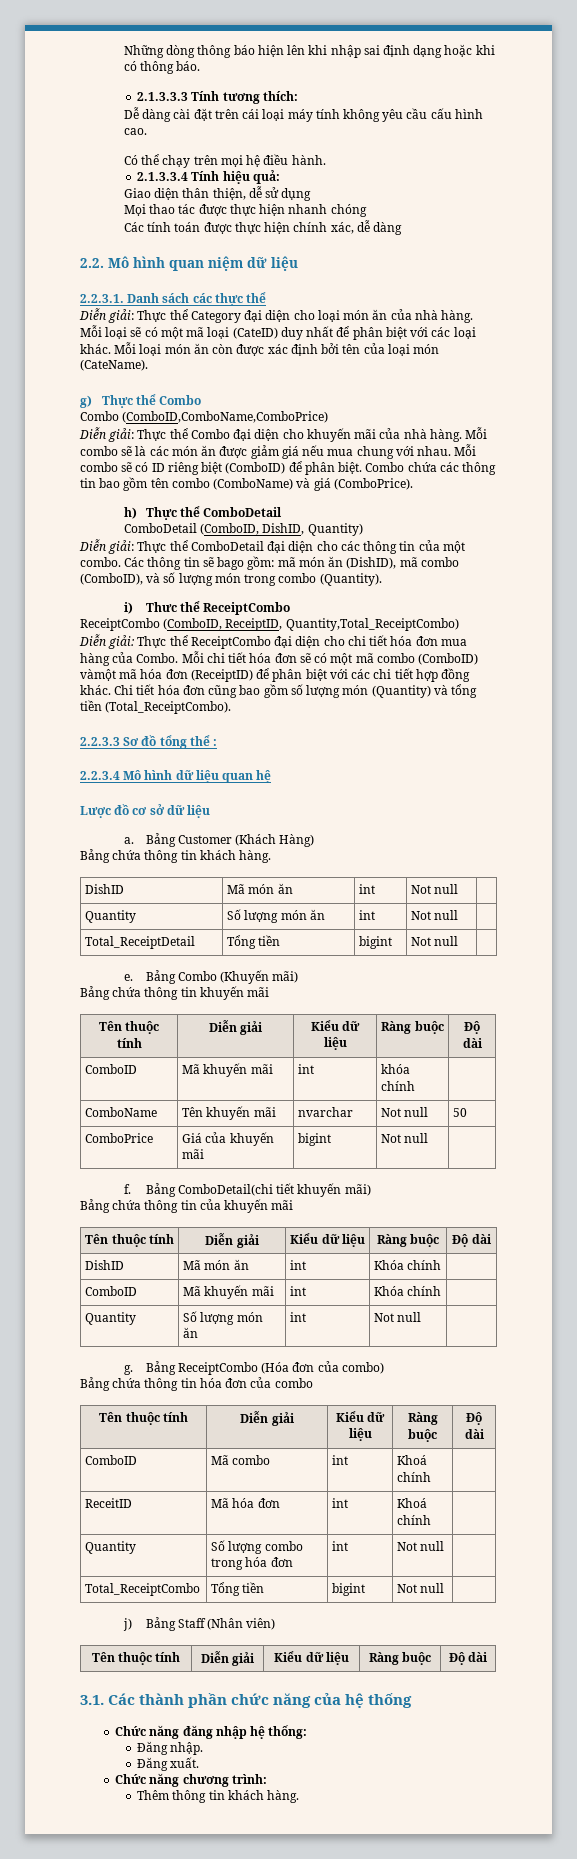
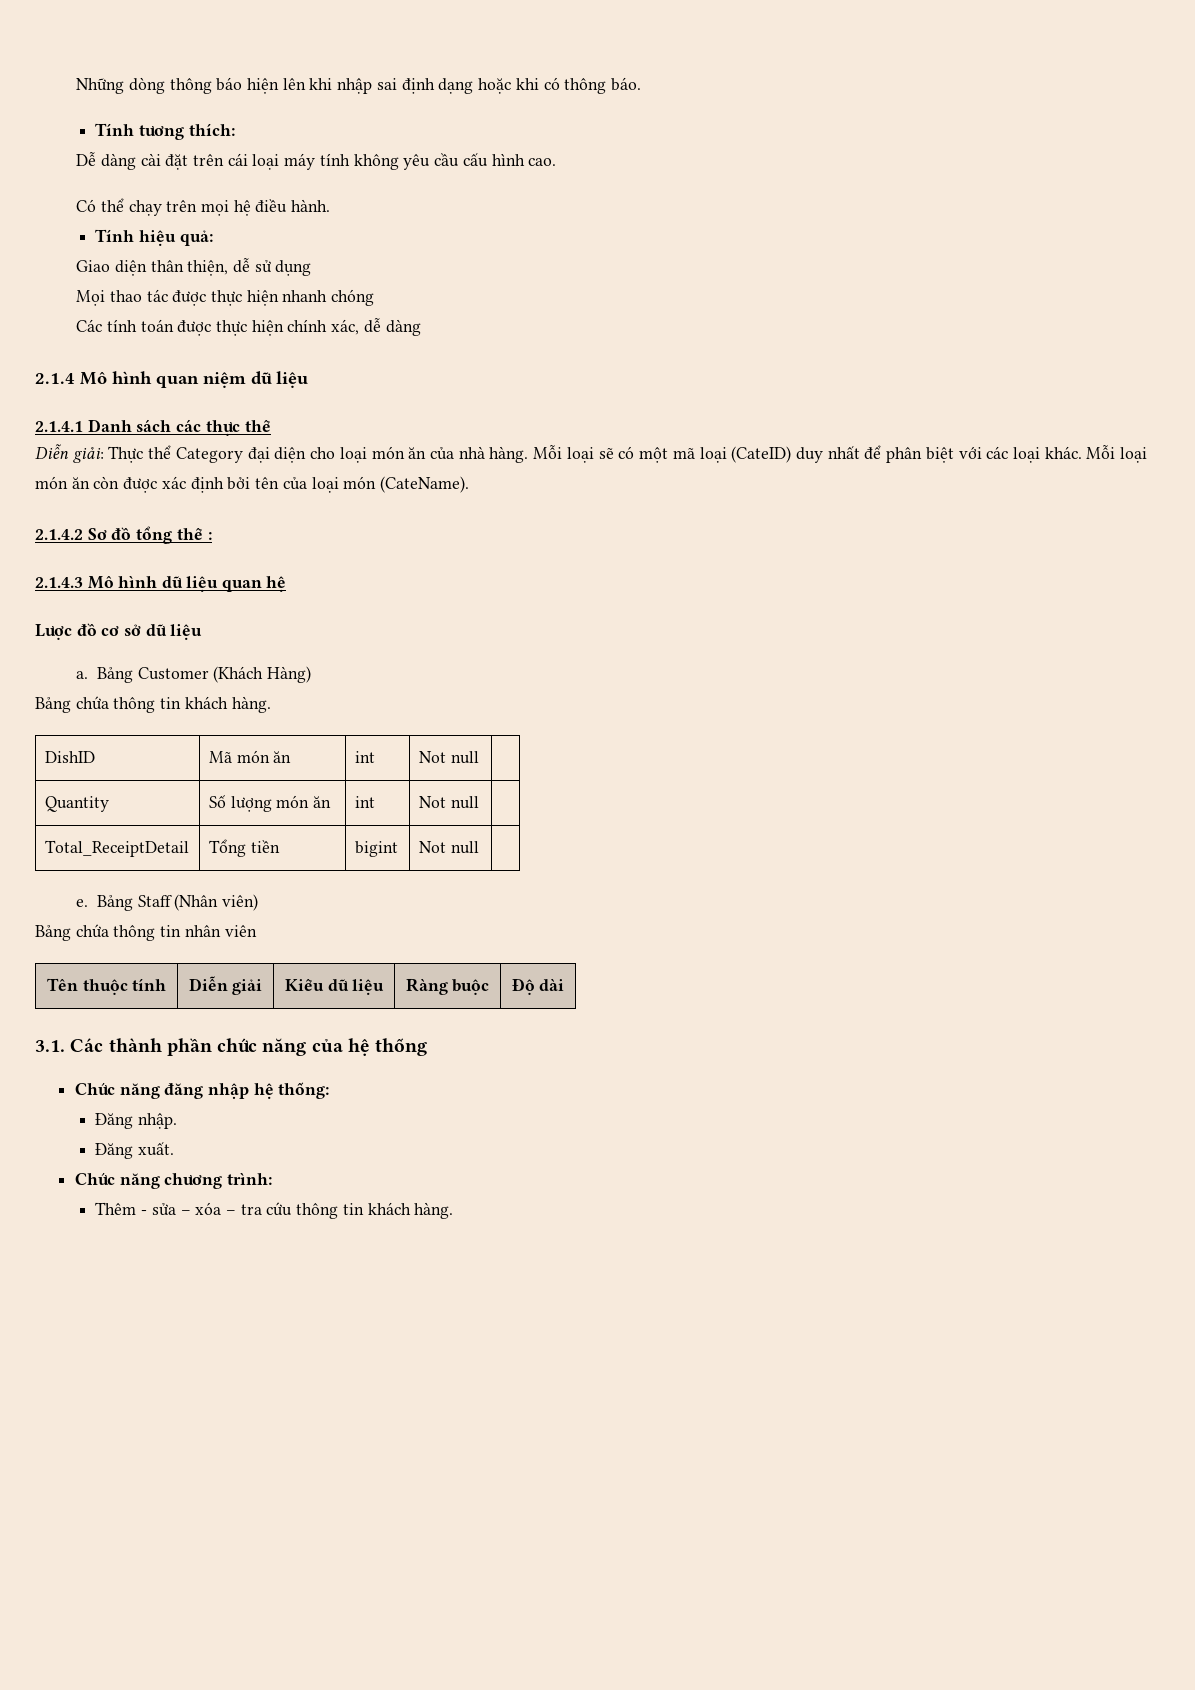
- 2.1.3.3.3 Tính tương thích:
+ Tính tương thích:
- 2.1.3.3.4 Tính hiệu quả:
+ Tính hiệu quả:
- 2.2. Mô hình quan niệm dữ liệu
+ 2.1.4 Mô hình quan niệm dữ liệu
- 2.2.3.1. Danh sách các thực thể
+ 2.1.4.1 Danh sách các thực thể
- g) Thực thể Combo
- Combo (ComboID,ComboName,ComboPrice)
- Diễn giải: Thực thể Combo đại diện cho khuyến mãi của nhà hàng. Mỗi combo sẽ là các món ăn được giảm giá nếu mua chung với nhau. Mỗi combo sẽ có ID riêng biệt (ComboID) để phân biệt. Combo chứa các thông tin bao gồm tên combo (ComboName) và giá (ComboPrice).
- h) Thực thể ComboDetail
- ComboDetail (ComboID, DishID, Quantity)
- Diễn giải: Thực thể ComboDetail đại diện cho các thông tin của một combo. Các thông tin sẽ bago gồm: mã món ăn (DishID), mã combo (ComboID), và số lượng món trong combo (Quantity).
- i) Thưc thể ReceiptCombo
- ReceiptCombo (ComboID, ReceiptID, Quantity,Total_ReceiptCombo)
- Diễn giải: Thực thể ReceiptCombo đại diện cho chi tiết hóa đơn mua hàng của Combo. Mỗi chi tiết hóa đơn sẽ có một mã combo (ComboID) vàmột mã hóa đơn (ReceiptID) để phân biệt với các chi tiết hợp đồng khác. Chi tiết hóa đơn cũng bao gồm số lượng món (Quantity) và tổng tiền (Total_ReceiptCombo).
- 2.2.3.3 Sơ đồ tổng thể :
+ 2.1.4.2 Sơ đồ tổng thể :
- 2.2.3.4 Mô hình dữ liệu quan hệ
+ 2.1.4.3 Mô hình dữ liệu quan hệ
- Bảng Combo (Khuyến mãi)
- Bảng chứa thông tin khuyến mãi
- Tên thuộc tính | Diễn giải | Kiểu dữ liệu | Ràng buộc | Độ dài
- ComboID | Mã khuyến mãi | int | khóa chính |
- ComboName | Tên khuyến mãi | nvarchar | Not null | 50
- ComboPrice | Giá của khuyến mãi | bigint | Not null |
- f. Bảng ComboDetail(chi tiết khuyến mãi)
- Bảng chứa thông tin của khuyến mãi
- Tên thuộc tính | Diễn giải | Kiểu dữ liệu | Ràng buộc | Độ dài
- DishID | Mã món ăn | int | Khóa chính |
- ComboID | Mã khuyến mãi | int | Khóa chính |
- Quantity | Số lượng món ăn | int | Not null |
- g. Bảng ReceiptCombo (Hóa đơn của combo)
- Bảng chứa thông tin hóa đơn của combo
- Tên thuộc tính | Diễn giải | Kiểu dữ liệu | Ràng buộc | Độ dài
- ComboID | Mã combo | int | Khoá chính |
- ReceitID | Mã hóa đơn | int | Khoá chính |
- Quantity | Số lượng combo trong hóa đơn | int | Not null |
- Total_ReceiptCombo | Tổng tiền | bigint | Not null |
- j) Bảng Staff (Nhân viên)
+ Bảng Staff (Nhân viên)
+ Bảng chứa thông tin nhân viên
- Thêm thông tin khách hàng.
+ Thêm - sửa – xóa – tra cứu thông tin khách hàng.

